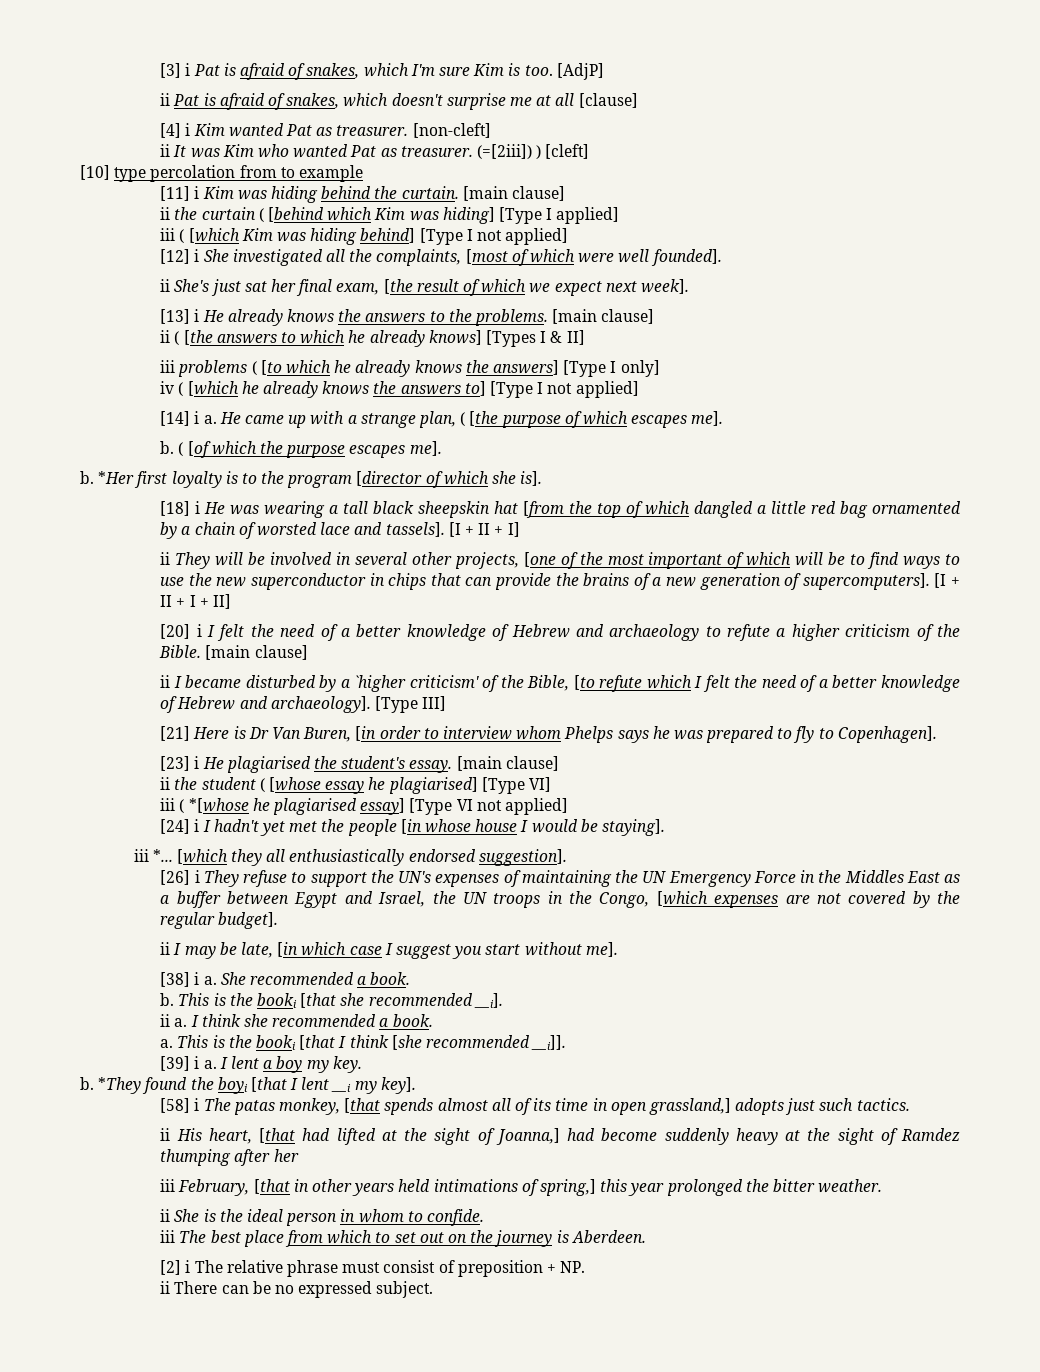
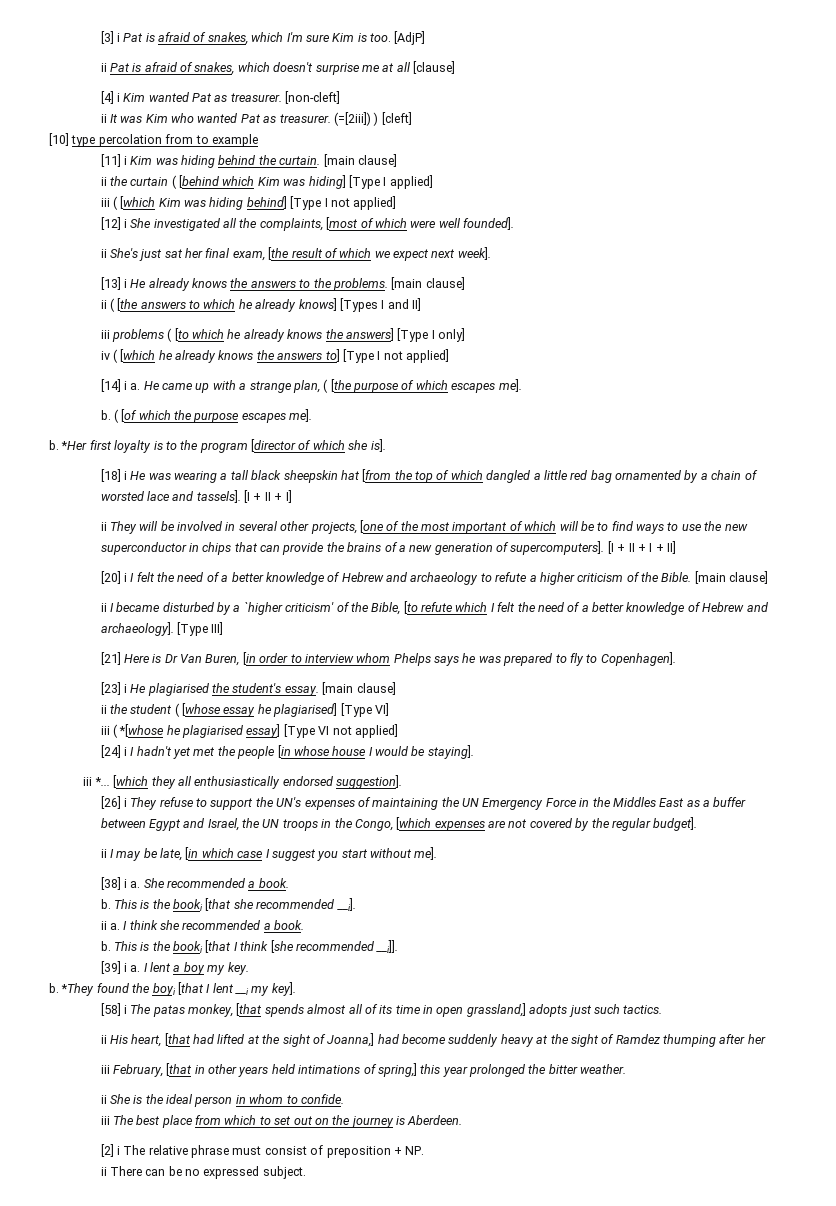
- ii ( [the answers to which he already knows] [Types I & II]
+ ii ( [the answers to which he already knows] [Types I and II]
  I think she recommended a book.
- a.
+ b.

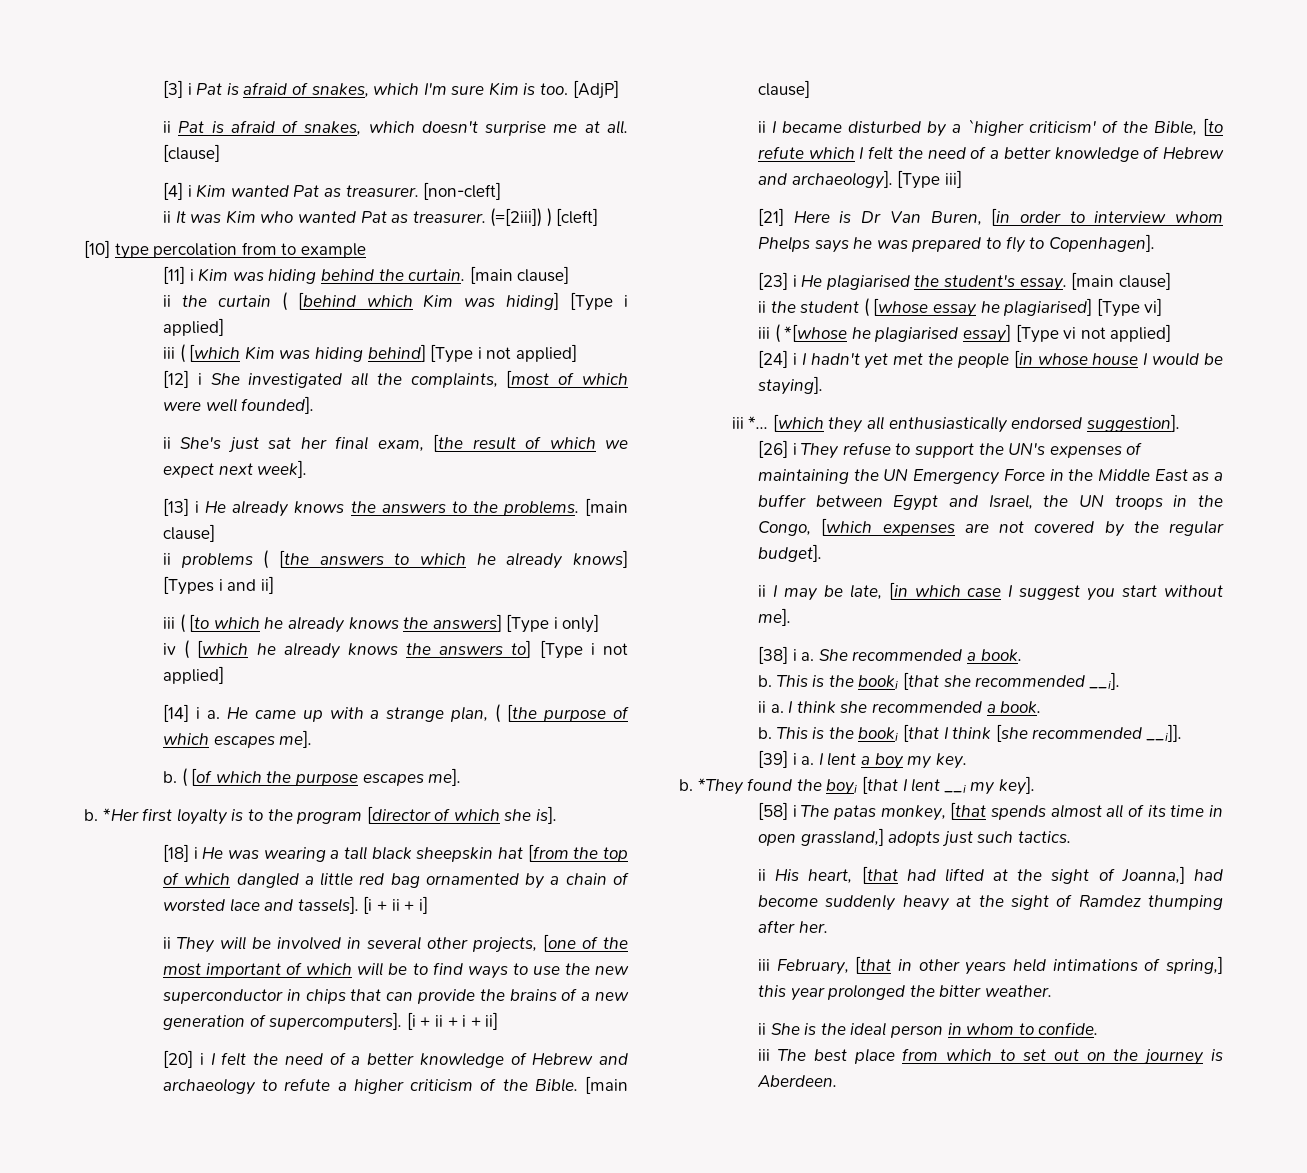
- ii Pat is afraid of snakes, which doesn't surprise me at all [clause]
+ ii Pat is afraid of snakes, which doesn't surprise me at all. [clause]
- ii the curtain ( [behind which Kim was hiding] [Type I applied]
+ ii the curtain ( [behind which Kim was hiding] [Type i applied]
- iii ( [which Kim was hiding behind] [Type I not applied]
+ iii ( [which Kim was hiding behind] [Type i not applied]
- ii ( [the answers to which he already knows] [Types I and II]
- iii problems ( [to which he already knows the answers] [Type I only]
+ ii problems ( [the answers to which he already knows] [Types i and ii]
+ iii ( [to which he already knows the answers] [Type i only]
- iv ( [which he already knows the answers to] [Type I not applied]
+ iv ( [which he already knows the answers to] [Type i not applied]
- [I + II + I]
+ [i + ii + i]
- [I + II + I + II]
+ [i + ii + i + ii]
- [Type III]
+ [Type iii]
- ii the student ( [whose essay he plagiarised] [Type VI]
+ ii the student ( [whose essay he plagiarised] [Type vi]
- iii ( *[whose he plagiarised essay] [Type VI not applied]
+ iii ( *[whose he plagiarised essay] [Type vi not applied]
- [26] i They refuse to support the UN's expenses of maintaining the UN Emergency Force in the Middles East as a buffer between Egypt and Israel, the UN troops in the Congo, [which expenses are not covered by the regular budget].
+ [26] i They refuse to support the UN's expenses of maintaining the UN Emergency Force in the Middle East as a buffer between Egypt and Israel, the UN troops in the Congo, [which expenses are not covered by the regular budget].
- ii His heart, [that had lifted at the sight of Joanna,] had become suddenly heavy at the sight of Ramdez thumping after her
+ ii His heart, [that had lifted at the sight of Joanna,] had become suddenly heavy at the sight of Ramdez thumping after her.
- [2] i The relative phrase must consist of preposition + NP.
- ii There can be no expressed subject.

